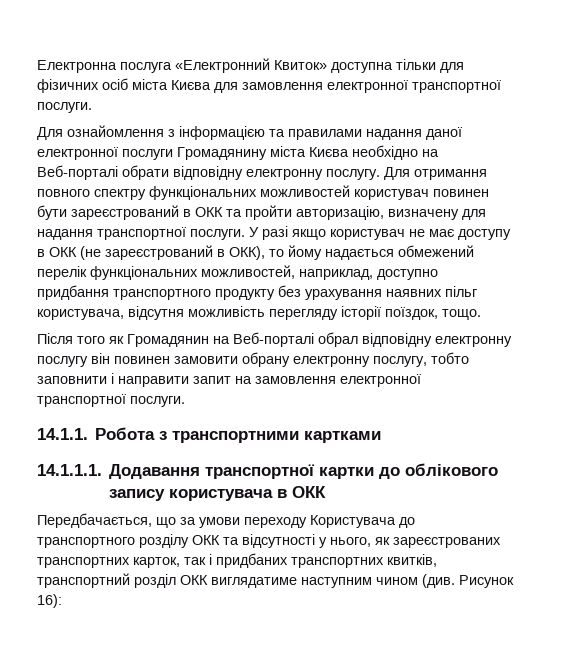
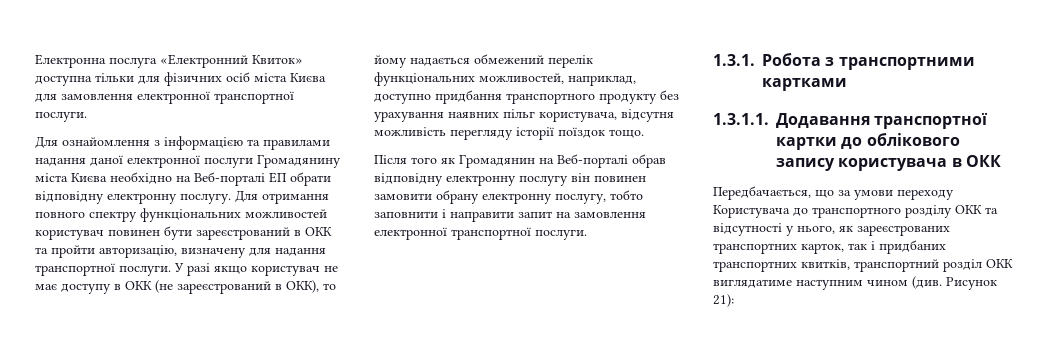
- Для ознайомлення з інформацією та правилами надання даної електронної послуги Громадянину міста Києва необхідно на Веб-порталі обрати відповідну електронну послугу.
+ Для ознайомлення з інформацією та правилами надання даної електронної послуги Громадянину міста Києва необхідно на Веб-порталі ЕП обрати відповідну електронну послугу.
- У разі якщо користувач не має доступу в ОКК (не зареєстрований в ОКК), то йому надається обмежений перелік функціональних можливостей, наприклад, доступно придбання транспортного продукту без урахування наявних пільг користувача, відсутня можливість перегляду історії поїздок, тощо.
+ У разі якщо користувач не має доступу в ОКК (не зареєстрований в ОКК), то йому надається обмежений перелік функціональних можливостей, наприклад, доступно придбання транспортного продукту без урахування наявних пільг користувача, відсутня можливість перегляду історії поїздок тощо.
- Після того як Громадянин на Веб-порталі обрал відповідну електронну послугу він повинен замовити обрану електронну послугу, тобто заповнити і направити запит на замовлення електронної транспортної послуги.
+ Після того як Громадянин на Веб-порталі обрав відповідну електронну послугу він повинен замовити обрану електронну послугу, тобто заповнити і направити запит на замовлення електронної транспортної послуги.
- 14.1.1. Робота з транспортними картками
+ 1.3.1. Робота з транспортними картками
- 14.1.1.1. Додавання транспортної картки до облікового запису користувача в ОКК
+ 1.3.1.1. Додавання транспортної картки до облікового запису користувача в ОКК
- Рисунок 16):
+ Рисунок 21):

